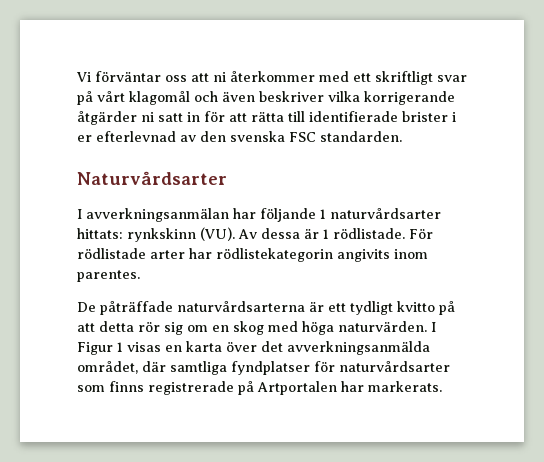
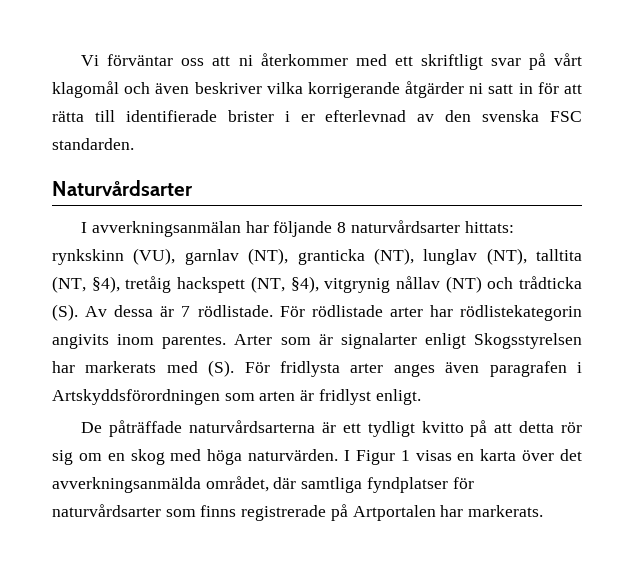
- I avverkningsanmälan har följande 1 naturvårdsarter hittats: rynkskinn (VU). Av dessa är 1 rödlistade.
+ I avverkningsanmälan har följande 8 naturvårdsarter hittats: rynkskinn (VU), garnlav (NT), granticka (NT), lunglav (NT), talltita (NT, §4), tretåig hackspett (NT, §4), vitgrynig nållav (NT) och trådticka (S). Av dessa är 7 rödlistade.
+ Arter som är signalarter enligt Skogsstyrelsen har markerats med (S). För fridlysta arter anges även paragrafen i Artskyddsförordningen som arten är fridlyst enligt.

